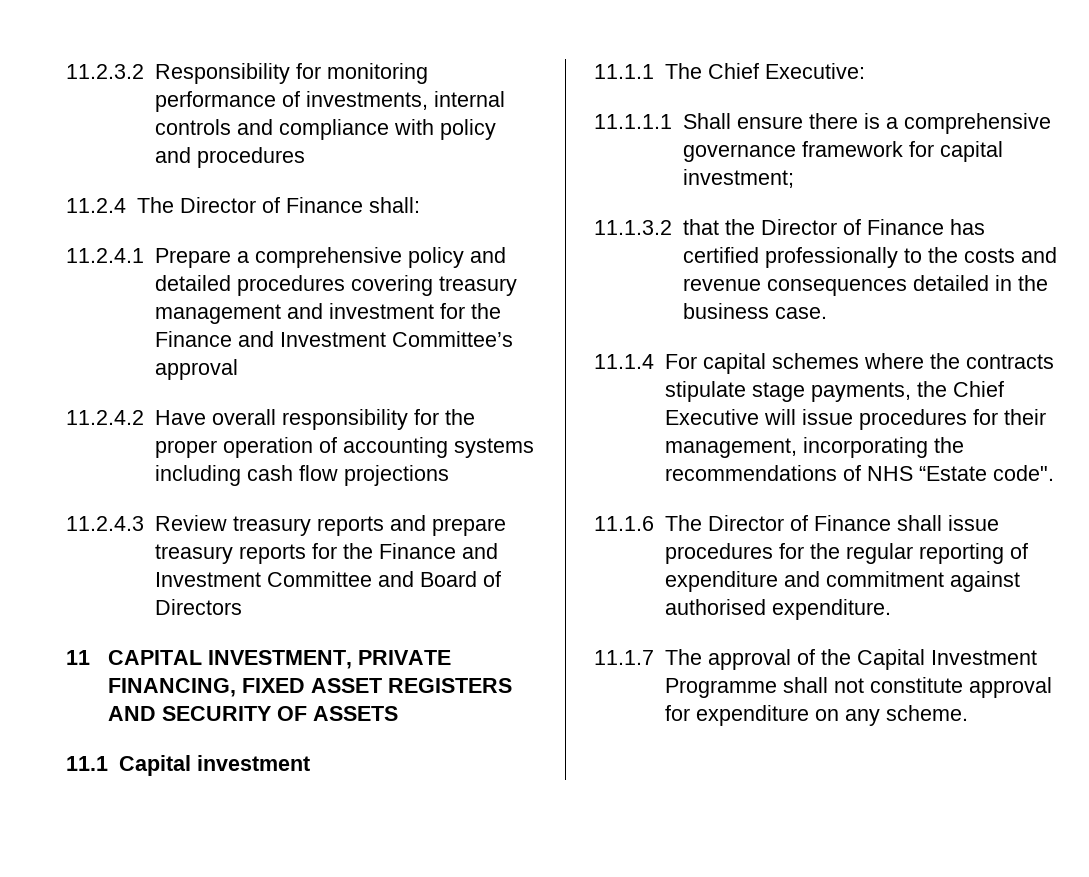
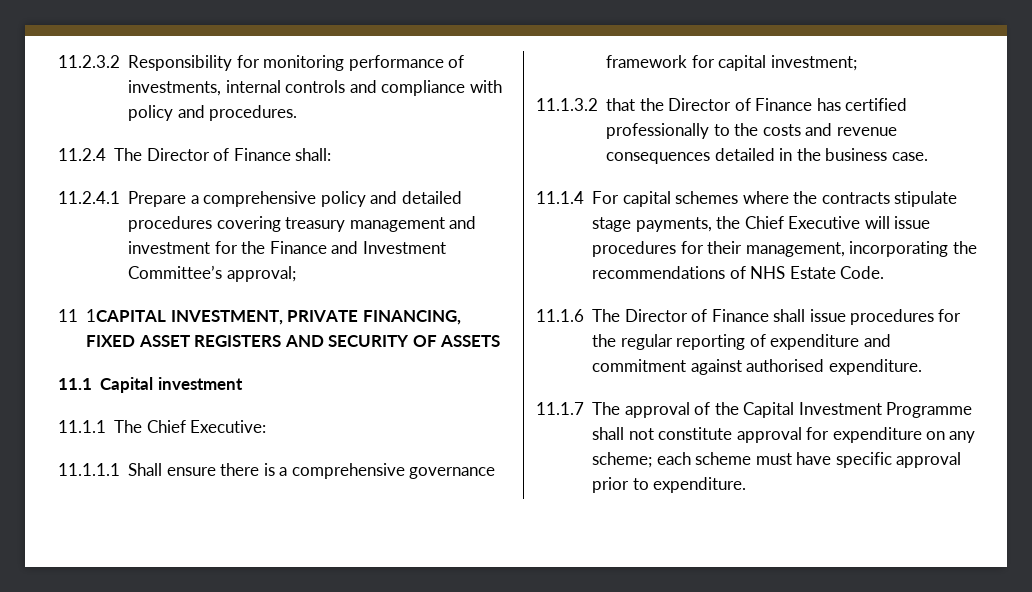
- 11.2.3.2 Responsibility for monitoring performance of investments, internal controls and compliance with policy and procedures
+ 11.2.3.2 Responsibility for monitoring performance of investments, internal controls and compliance with policy and procedures.
- 11.2.4.1 Prepare a comprehensive policy and detailed procedures covering treasury management and investment for the Finance and Investment Committee’s approval
- 11.2.4.2 Have overall responsibility for the proper operation of accounting systems including cash flow projections
- 11.2.4.3 Review treasury reports and prepare treasury reports for the Finance and Investment Committee and Board of Directors
- 11 CAPITAL INVESTMENT, PRIVATE FINANCING, FIXED ASSET REGISTERS AND SECURITY OF ASSETS
+ 11.2.4.1 Prepare a comprehensive policy and detailed procedures covering treasury management and investment for the Finance and Investment Committee’s approval;
+ 11 1CAPITAL INVESTMENT, PRIVATE FINANCING, FIXED ASSET REGISTERS AND SECURITY OF ASSETS
- 11.1.4 For capital schemes where the contracts stipulate stage payments, the Chief Executive will issue procedures for their management, incorporating the recommendations of NHS “Estate code".
+ 11.1.4 For capital schemes where the contracts stipulate stage payments, the Chief Executive will issue procedures for their management, incorporating the recommendations of NHS Estate Code.
- 11.1.7 The approval of the Capital Investment Programme shall not constitute approval for expenditure on any scheme.
+ 11.1.7 The approval of the Capital Investment Programme shall not constitute approval for expenditure on any scheme; each scheme must have specific approval prior to expenditure.

